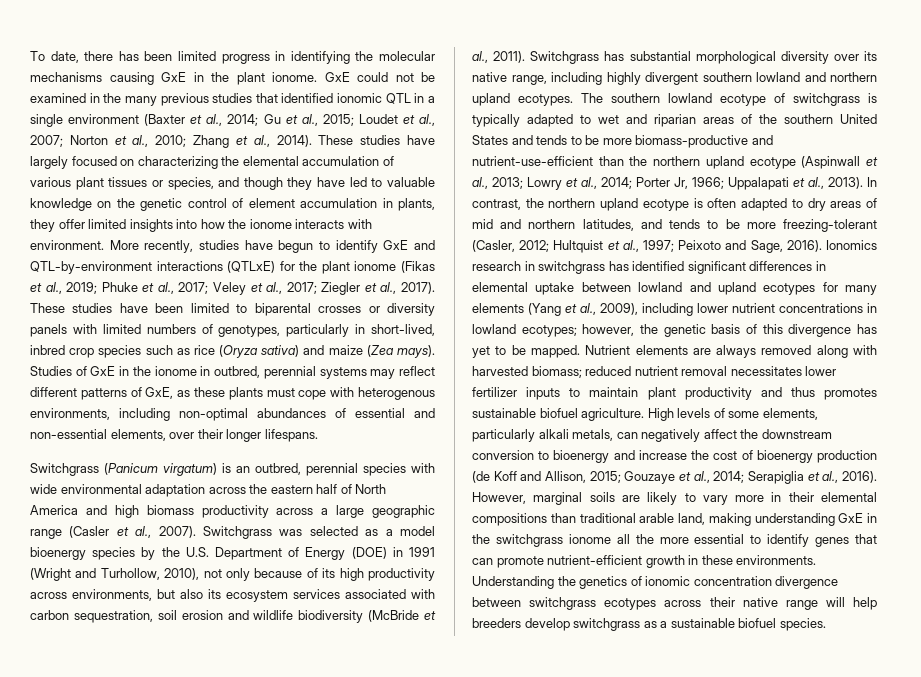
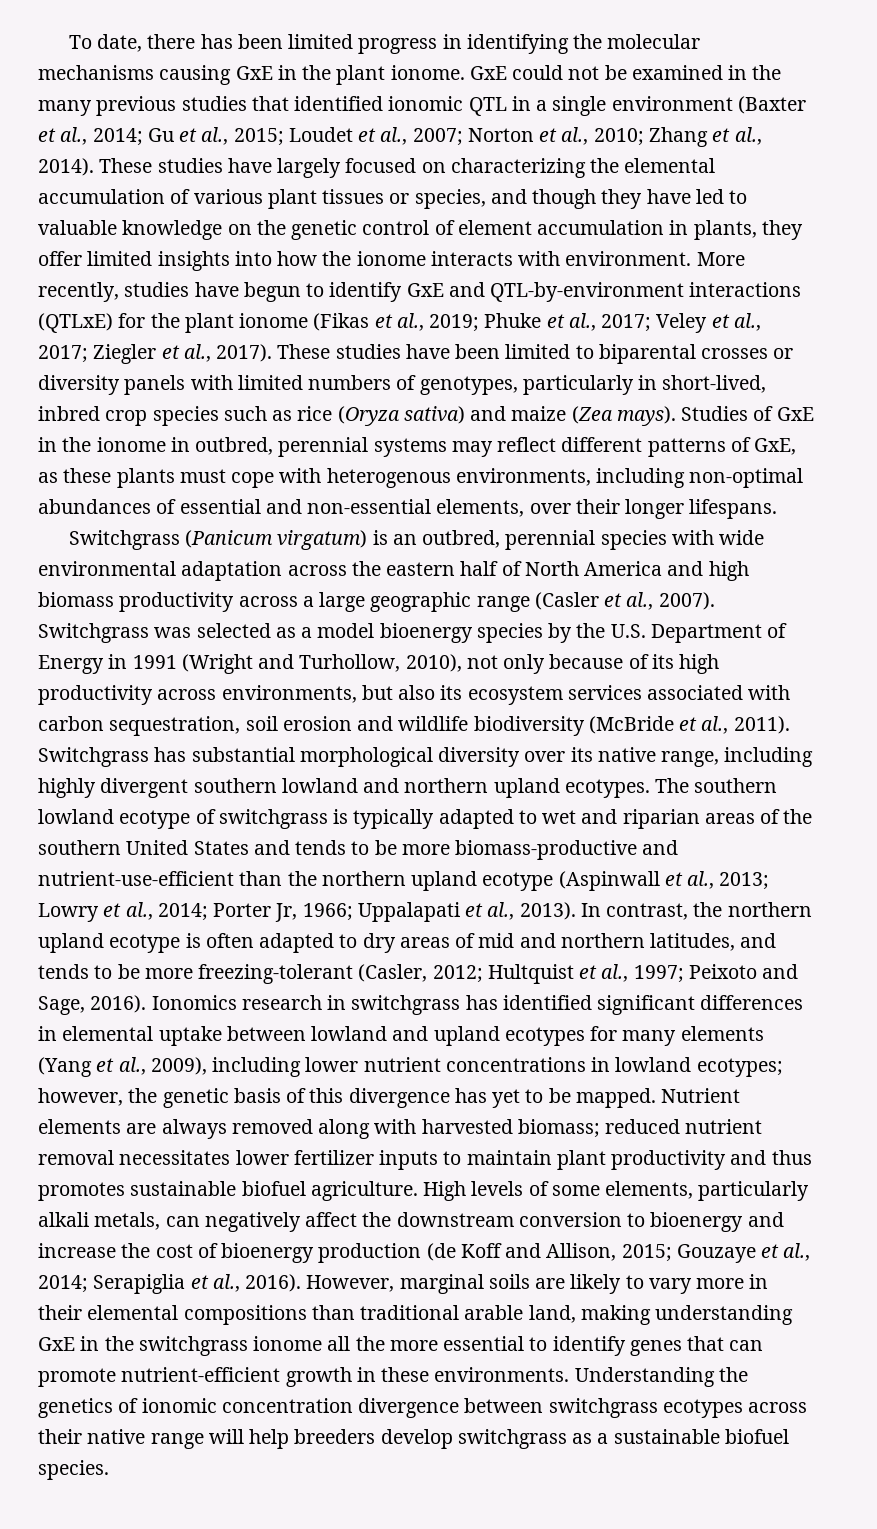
- Switchgrass was selected as a model bioenergy species by the U.S. Department of Energy (DOE) in 1991 (Wright and Turhollow, 2010), not only because of its high productivity across environments, but also its ecosystem services associated with carbon sequestration, soil erosion and wildlife biodiversity (McBride et al., 2011).
+ Switchgrass was selected as a model bioenergy species by the U.S. Department of Energy in 1991 (Wright and Turhollow, 2010), not only because of its high productivity across environments, but also its ecosystem services associated with carbon sequestration, soil erosion and wildlife biodiversity (McBride et al., 2011).

